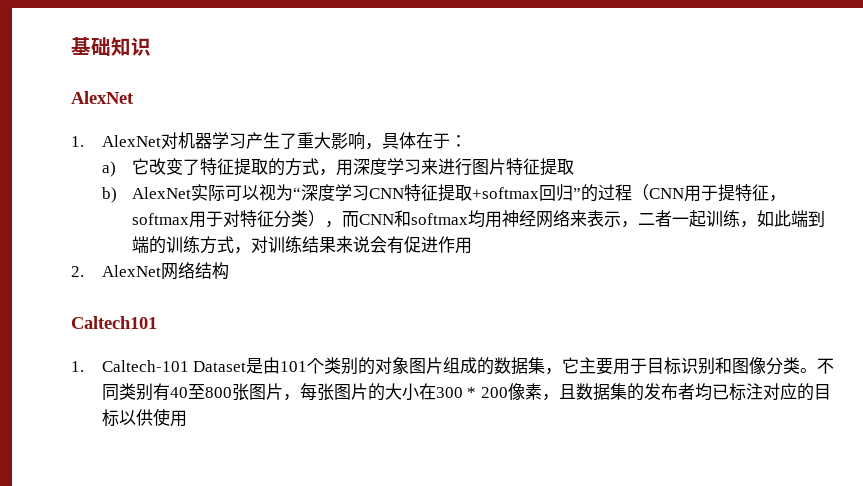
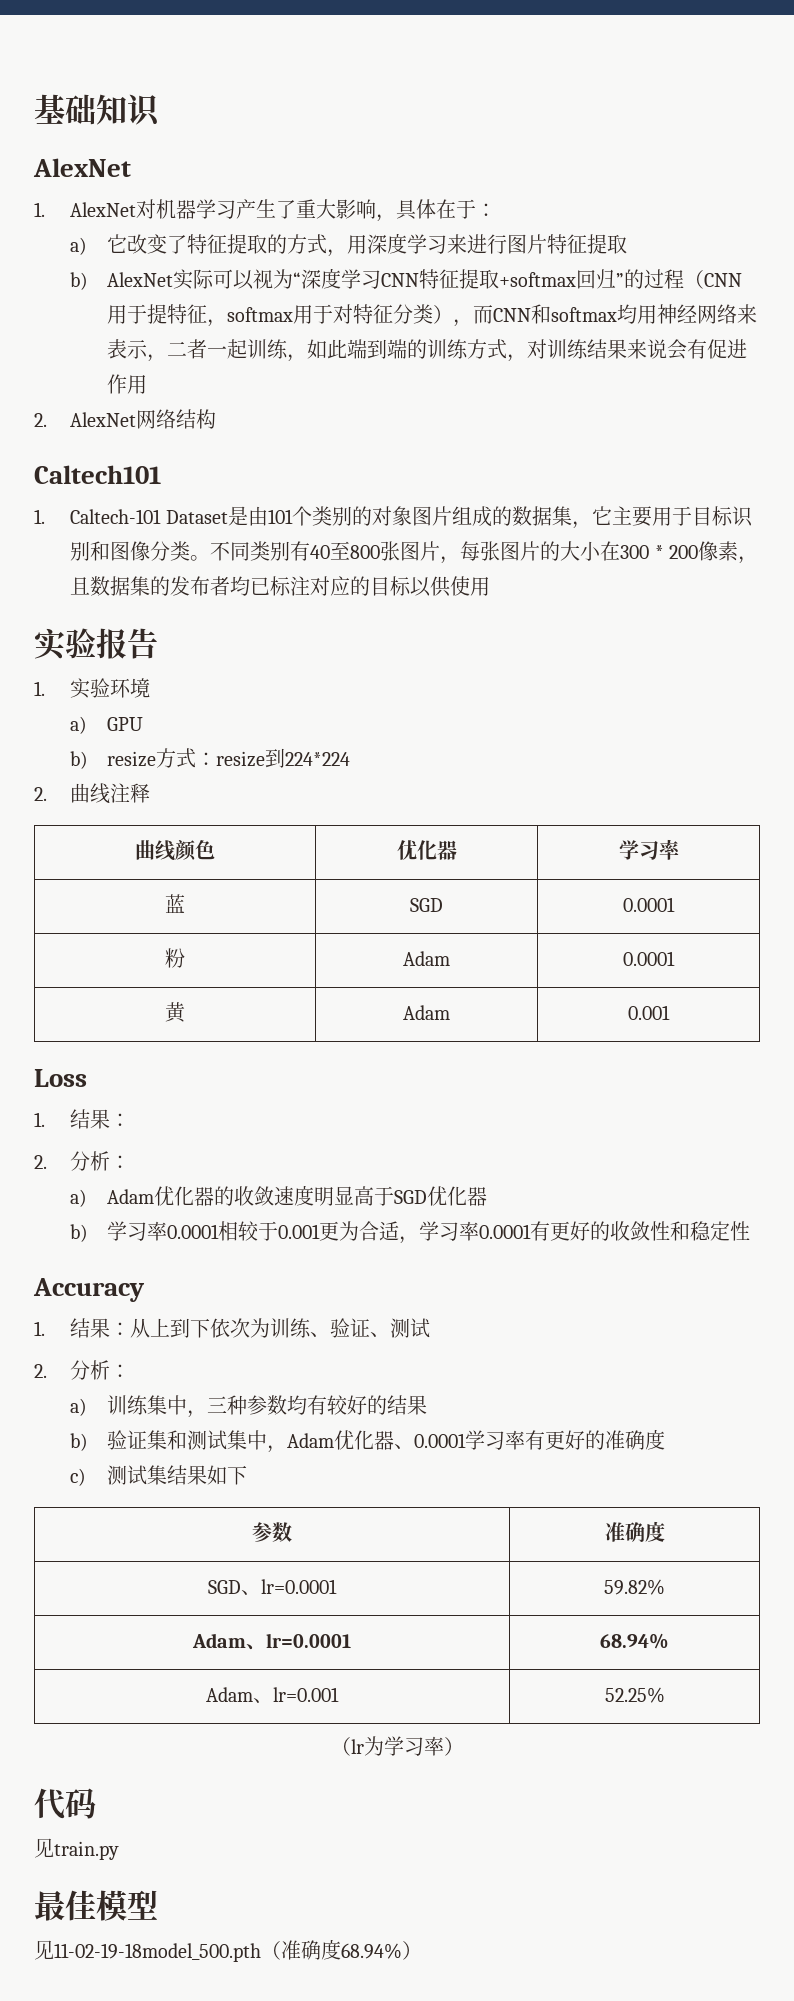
+ 实验报告
+ 1.实验环境
+ a) GPU
+ b) resize方式：resize到224*224
+ 2.曲线注释
+ 曲线颜色 | 优化器 | 学习率
+ 蓝 | SGD | 0.0001
+ 粉 | Adam | 0.0001
+ 黄 | Adam | 0.001
+ Loss
+ 1.结果：
+ 2.分析：
+ a) Adam优化器的收敛速度明显高于SGD优化器
+ b)学习率0.0001相较于0.001更为合适，学习率0.0001有更好的收敛性和稳定性
+ Accuracy
+ 1.结果：从上到下依次为训练、验证、测试
+ 2.分析：
+ a)训练集中，三种参数均有较好的结果
+ b)验证集和测试集中，Adam优化器、0.0001学习率有更好的准确度
+ c)测试集结果如下
+ 参数 | 准确度
+ SGD、lr=0.0001 | 59.82%
+ Adam、lr=0.0001 | 68.94%
+ Adam、lr=0.001 | 52.25%
+ （lr为学习率）
+ 代码
+ 见train.py
+ 最佳模型
+ 见11-02-19-18model_500.pth（准确度68.94%）

